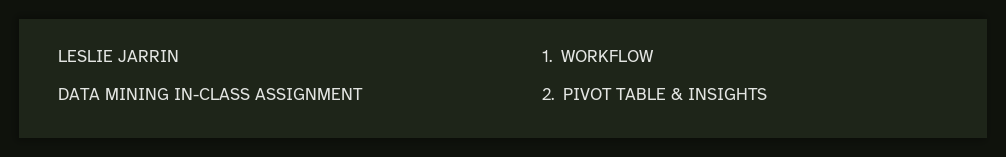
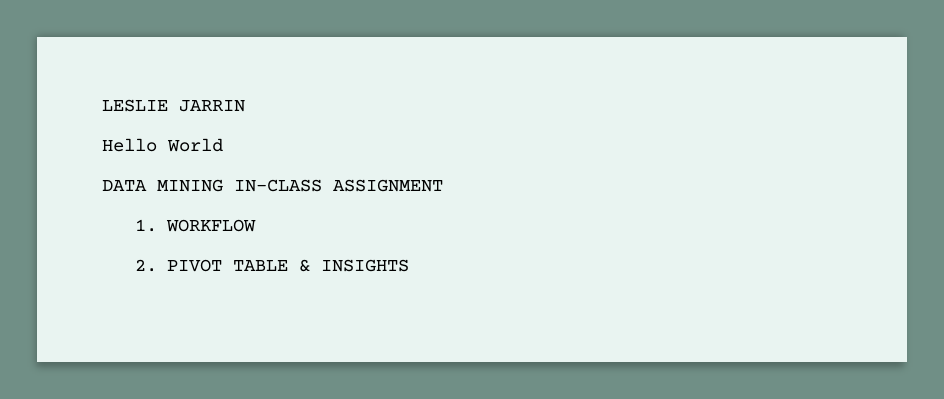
+ Hello World

